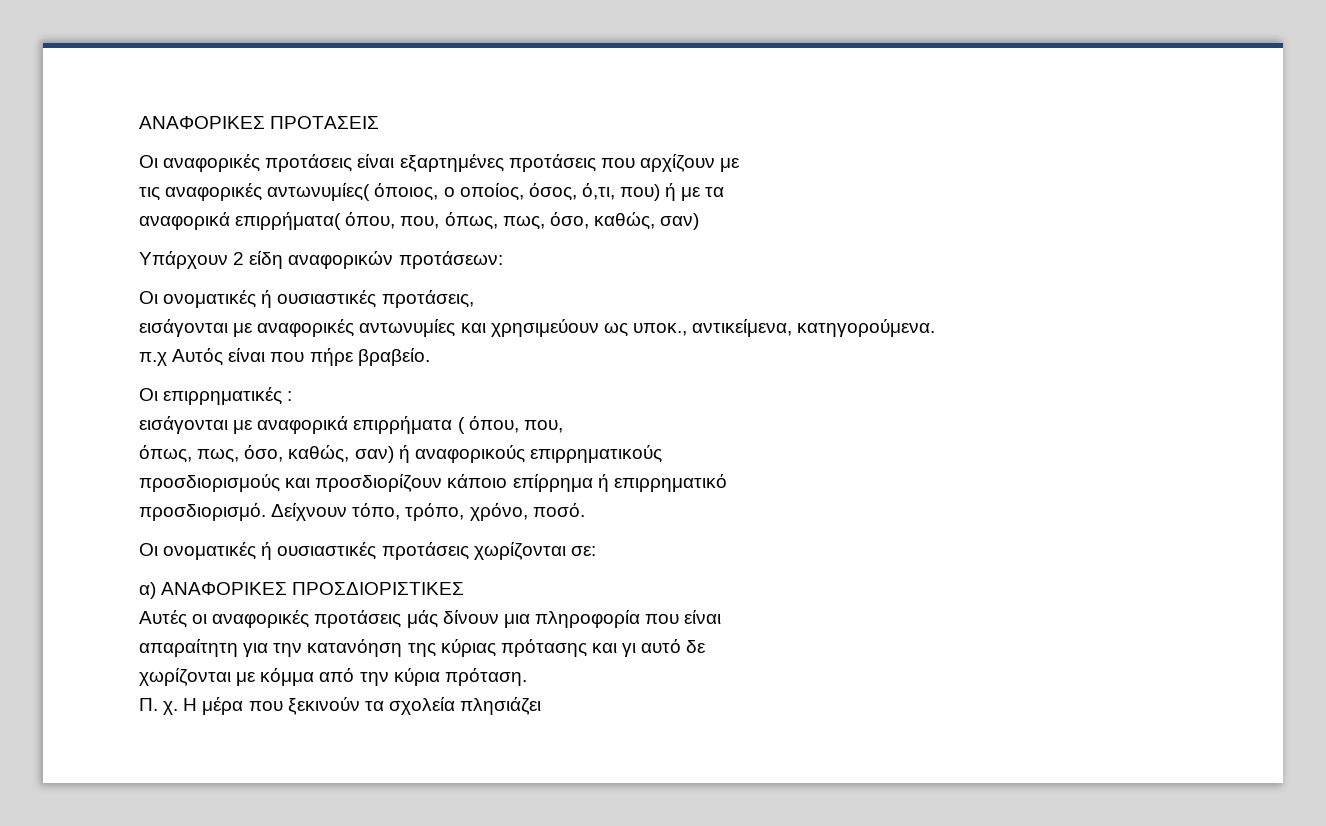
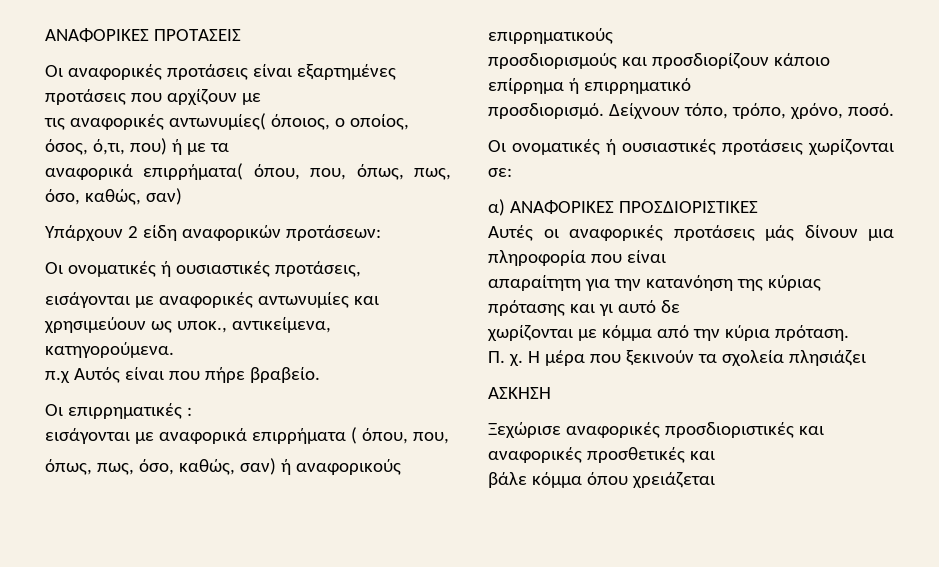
+ ΑΣΚΗΣΗ
+ Ξεχώρισε αναφορικές προσδιοριστικές και αναφορικές προσθετικές και
+ βάλε κόμμα όπου χρειάζεται

